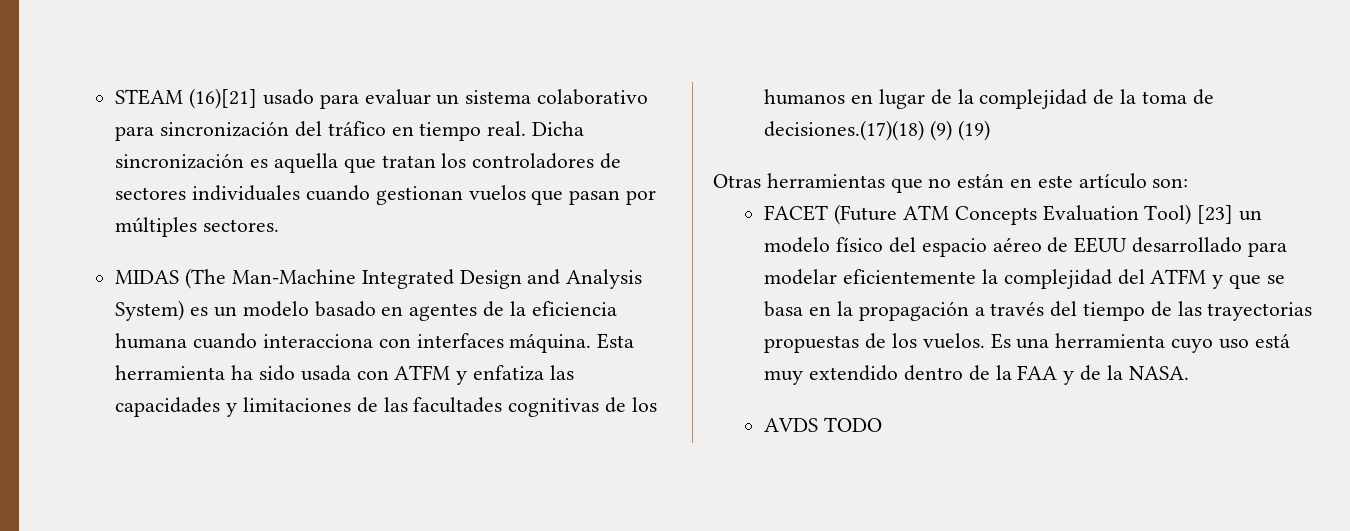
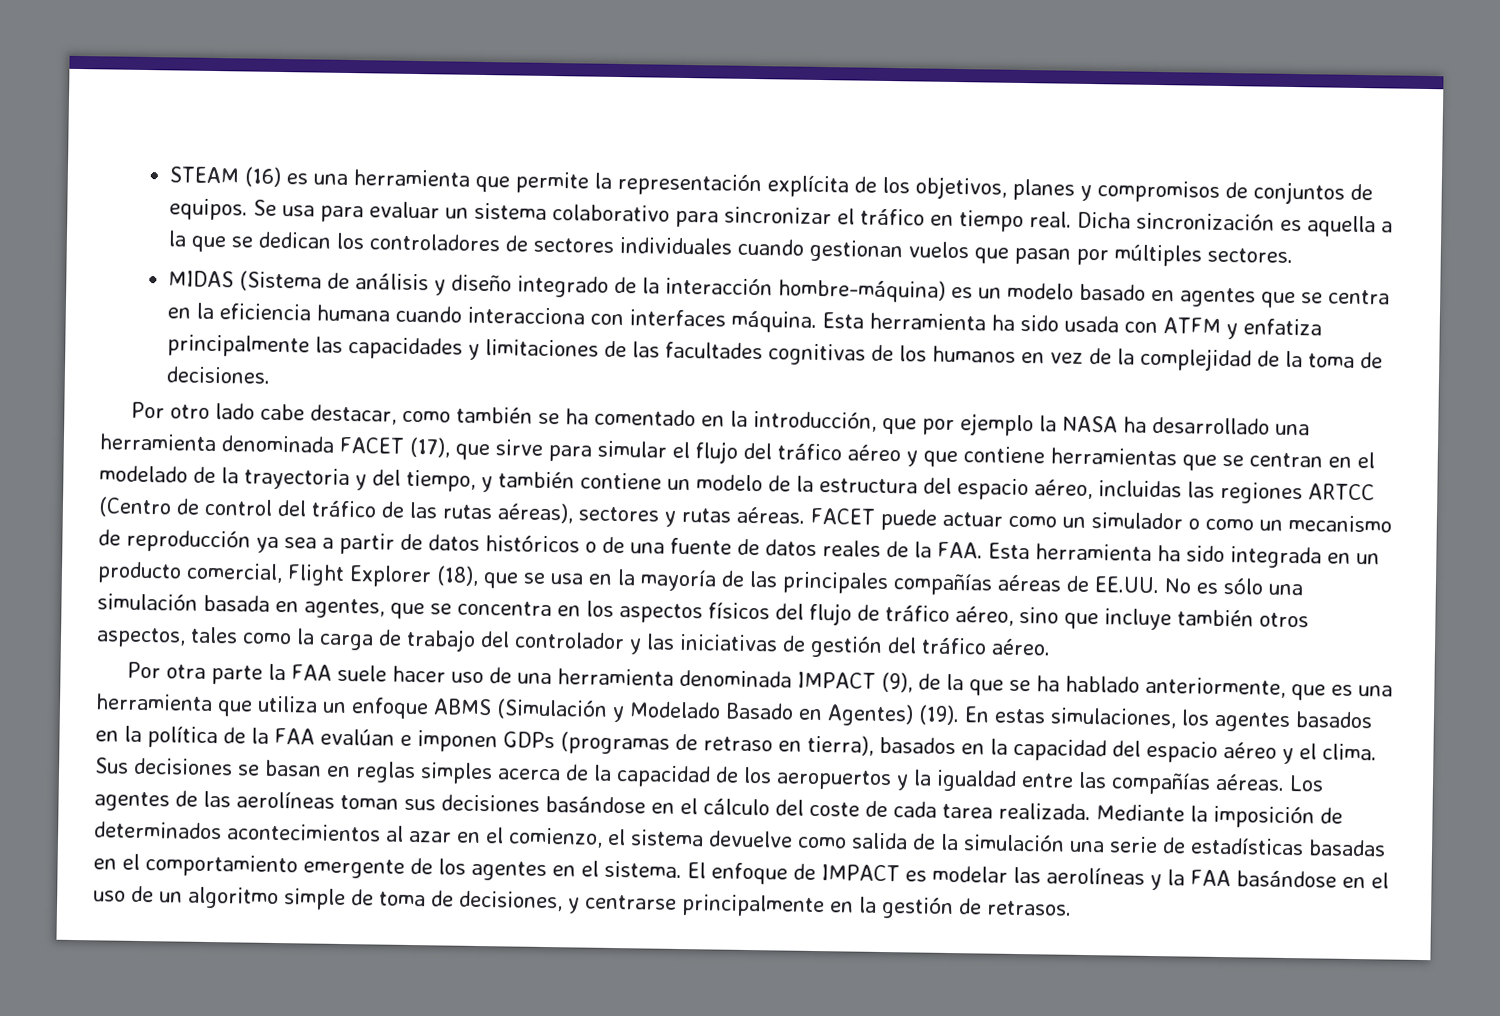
- STEAM (16)[21] usado para evaluar un sistema colaborativo para sincronización del tráfico en tiempo real.
+ STEAM (16) es una herramienta que permite la representación explícita de los objetivos, planes y compromisos de conjuntos de equipos. Se usa para evaluar un sistema colaborativo para sincronizar el tráfico en tiempo real.
- Dicha sincronización es aquella que tratan los controladores de sectores individuales cuando gestionan vuelos que pasan por múltiples sectores.
+ Dicha sincronización es aquella a la que se dedican los controladores de sectores individuales cuando gestionan vuelos que pasan por múltiples sectores.
- MIDAS (The Man-Machine Integrated Design and Analysis System) es un modelo basado en agentes de la eficiencia humana cuando interacciona con interfaces máquina.
+ MIDAS (Sistema de análisis y diseño integrado de la interacción hombre-máquina) es un modelo basado en agentes que se centra en la eficiencia humana cuando interacciona con interfaces máquina.
- Esta herramienta ha sido usada con ATFM y enfatiza las capacidades y limitaciones de las facultades cognitivas de los humanos en lugar de la complejidad de la toma de decisiones.(17)(18) (9) (19)
- Otras herramientas que no están en este artículo son:
- FACET (Future ATM Concepts Evaluation Tool) [23] un modelo físico del espacio aéreo de EEUU desarrollado para modelar eficientemente la complejidad del ATFM y que se basa en la propagación a través del tiempo de las trayectorias propuestas de los vuelos. Es una herramienta cuyo uso está muy extendido dentro de la FAA y de la NASA.
- AVDS TODO
+ Esta herramienta ha sido usada con ATFM y enfatiza principalmente las capacidades y limitaciones de las facultades cognitivas de los humanos en vez de la complejidad de la toma de decisiones.
+ Por otro lado cabe destacar, como también se ha comentado en la introducción, que por ejemplo la NASA ha desarrollado una herramienta denominada FACET (17), que sirve para simular el flujo del tráfico aéreo y que contiene herramientas que se centran en el modelado de la trayectoria y del tiempo, y también contiene un modelo de la estructura del espacio aéreo, incluidas las regiones ARTCC (Centro de control del tráfico de las rutas aéreas), sectores y rutas aéreas. FACET puede actuar como un simulador o como un mecanismo de reproducción ya sea a partir de datos históricos o de una fuente de datos reales de la FAA. Esta herramienta ha sido integrada en un producto comercial, Flight Explorer (18), que se usa en la mayoría de las principales compañías aéreas de EE.UU. No es sólo una simulación basada en agentes, que se concentra en los aspectos físicos del flujo de tráfico aéreo, sino que incluye también otros aspectos, tales como la carga de trabajo del controlador y las iniciativas de gestión del tráfico aéreo.
+ Por otra parte la FAA suele hacer uso de una herramienta denominada IMPACT (9), de la que se ha hablado anteriormente, que es una herramienta que utiliza un enfoque ABMS (Simulación y Modelado Basado en Agentes) (19). En estas simulaciones, los agentes basados en la política de la FAA evalúan e imponen GDPs (programas de retraso en tierra), basados en la capacidad del espacio aéreo y el clima. Sus decisiones se basan en reglas simples acerca de la capacidad de los aeropuertos y la igualdad entre las compañías aéreas. Los agentes de las aerolíneas toman sus decisiones basándose en el cálculo del coste de cada tarea realizada. Mediante la imposición de determinados acontecimientos al azar en el comienzo, el sistema devuelve como salida de la simulación una serie de estadísticas basadas en el comportamiento emergente de los agentes en el sistema. El enfoque de IMPACT es modelar las aerolíneas y la FAA basándose en el uso de un algoritmo simple de toma de decisiones, y centrarse principalmente en la gestión de retrasos.

